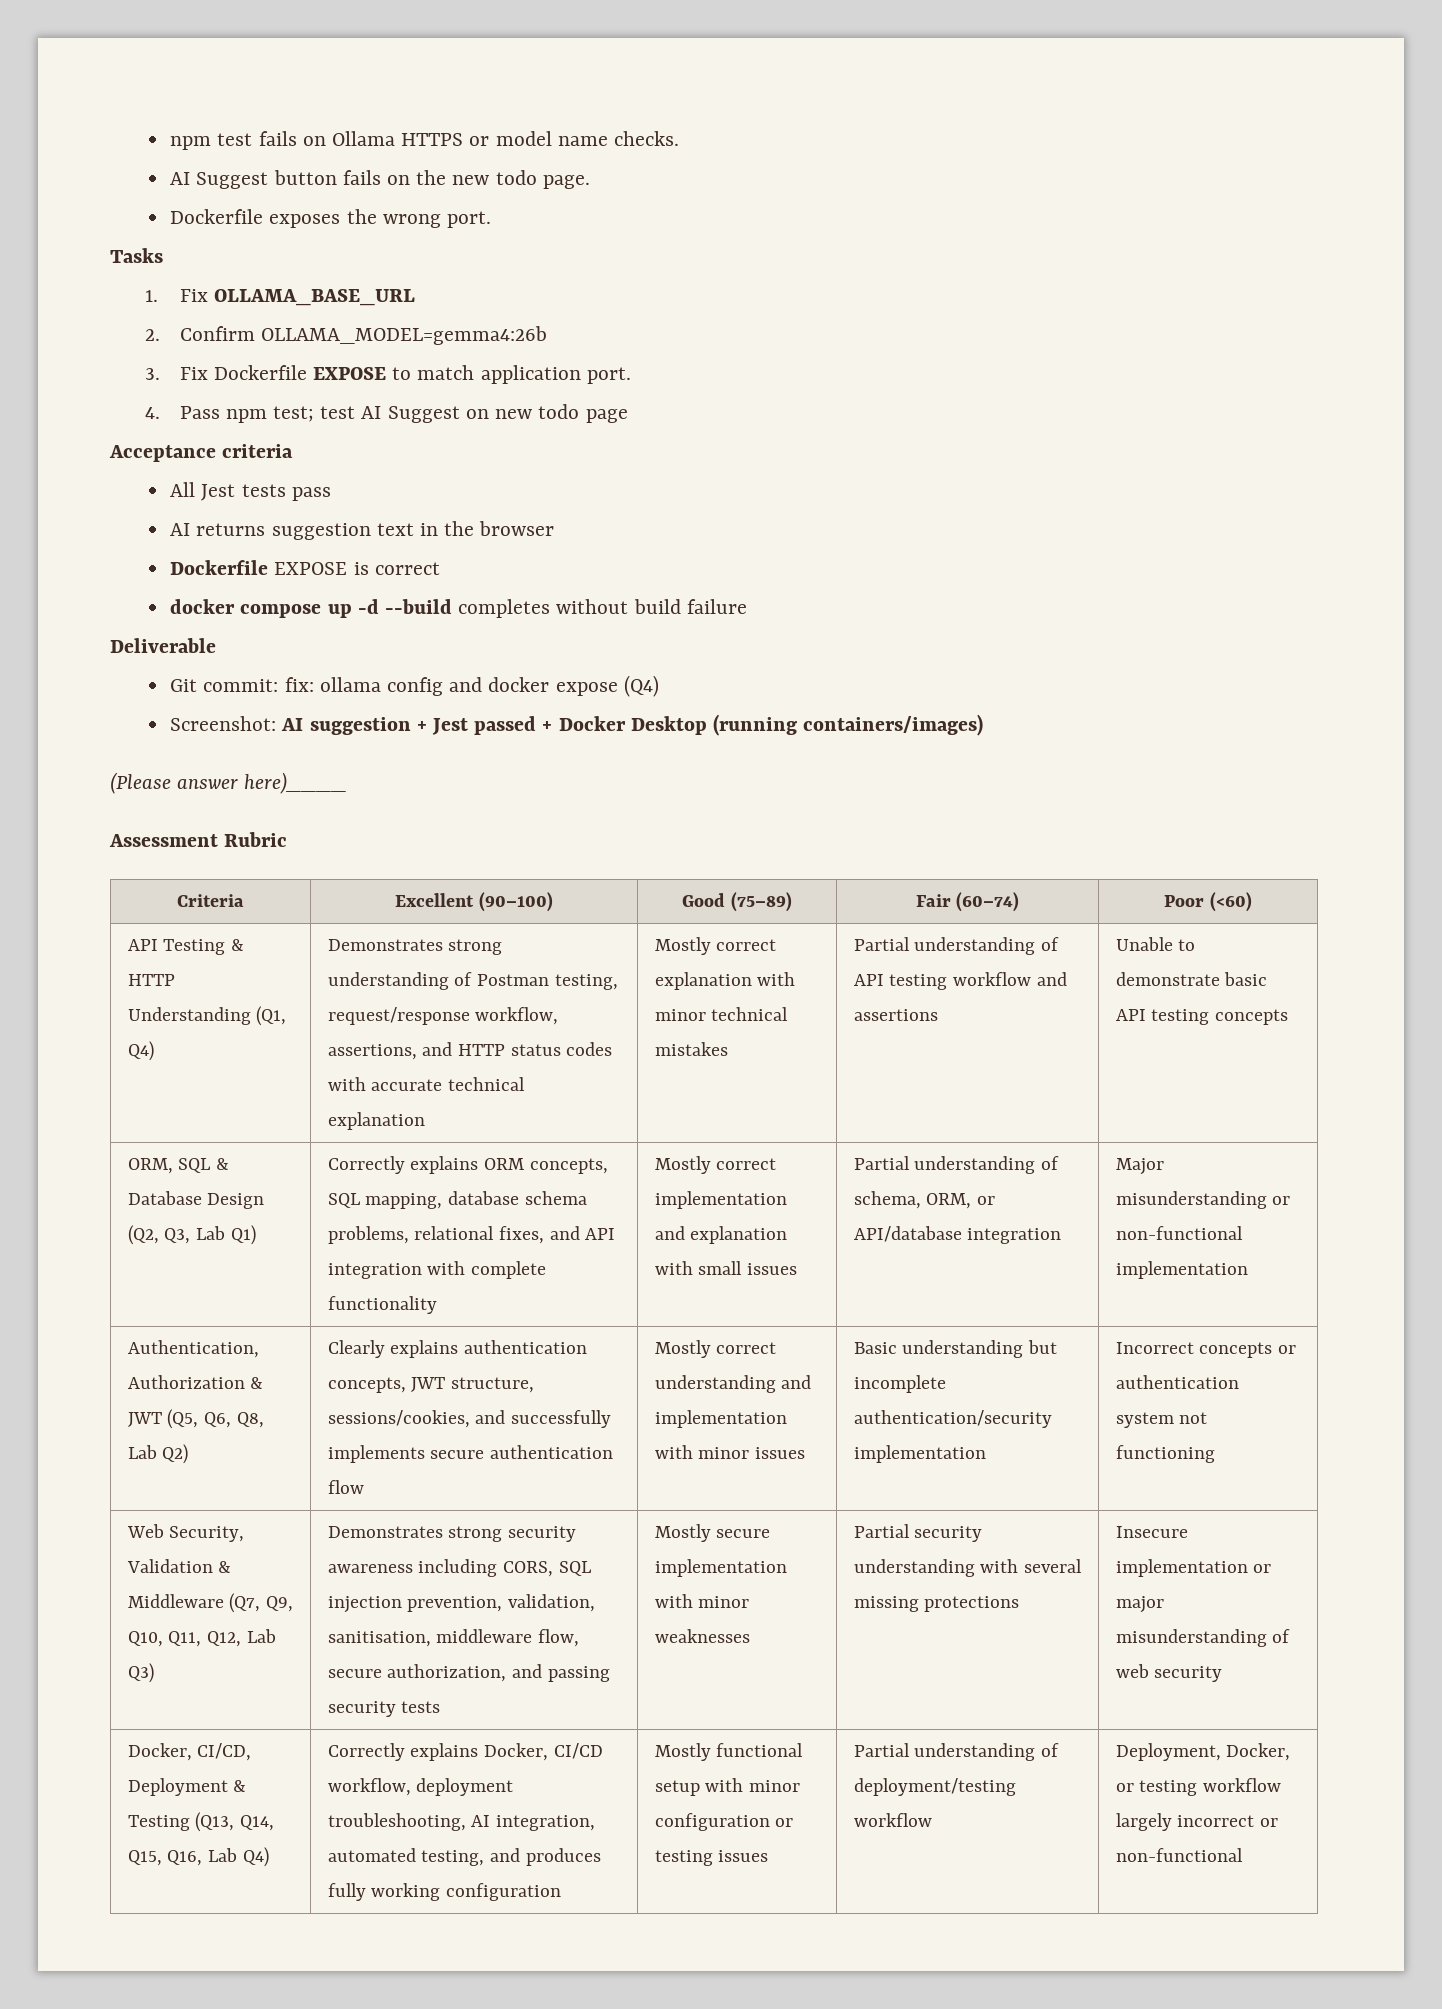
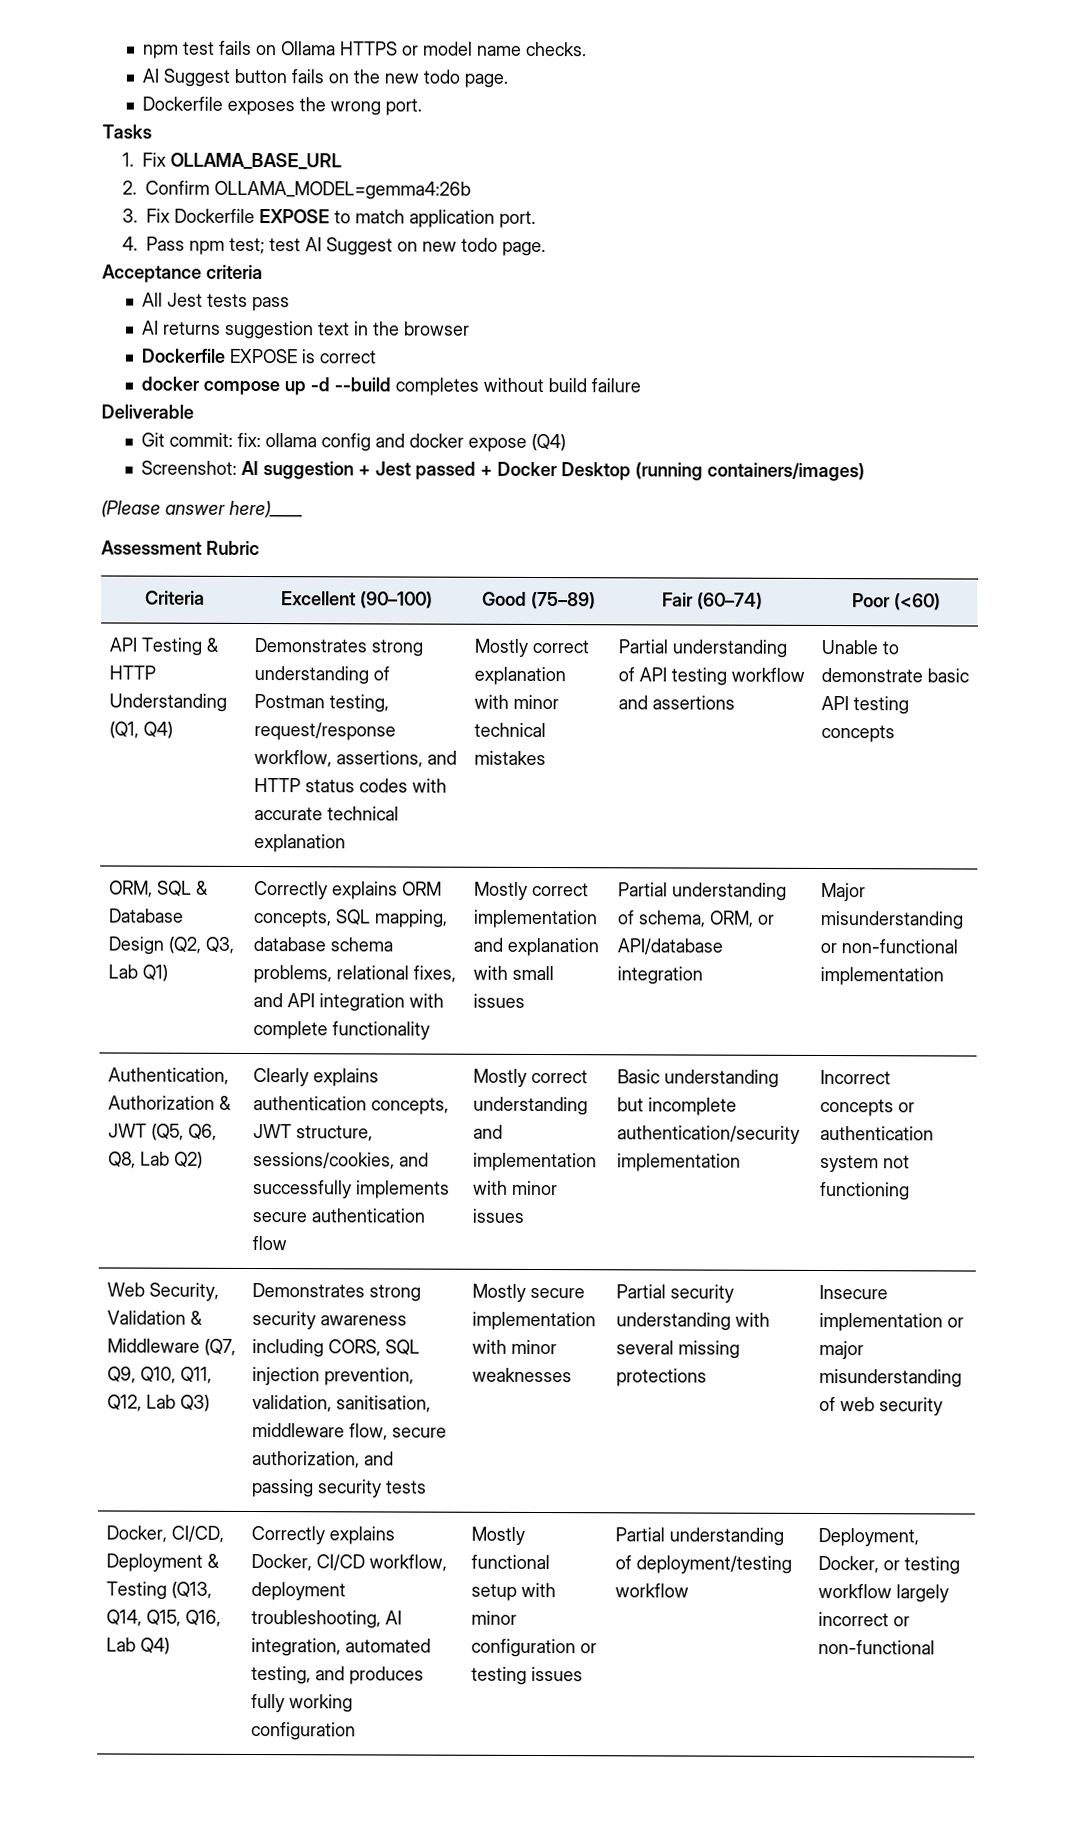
- 4. Pass npm test; test AI Suggest on new todo page
+ 4. Pass npm test; test AI Suggest on new todo page.

